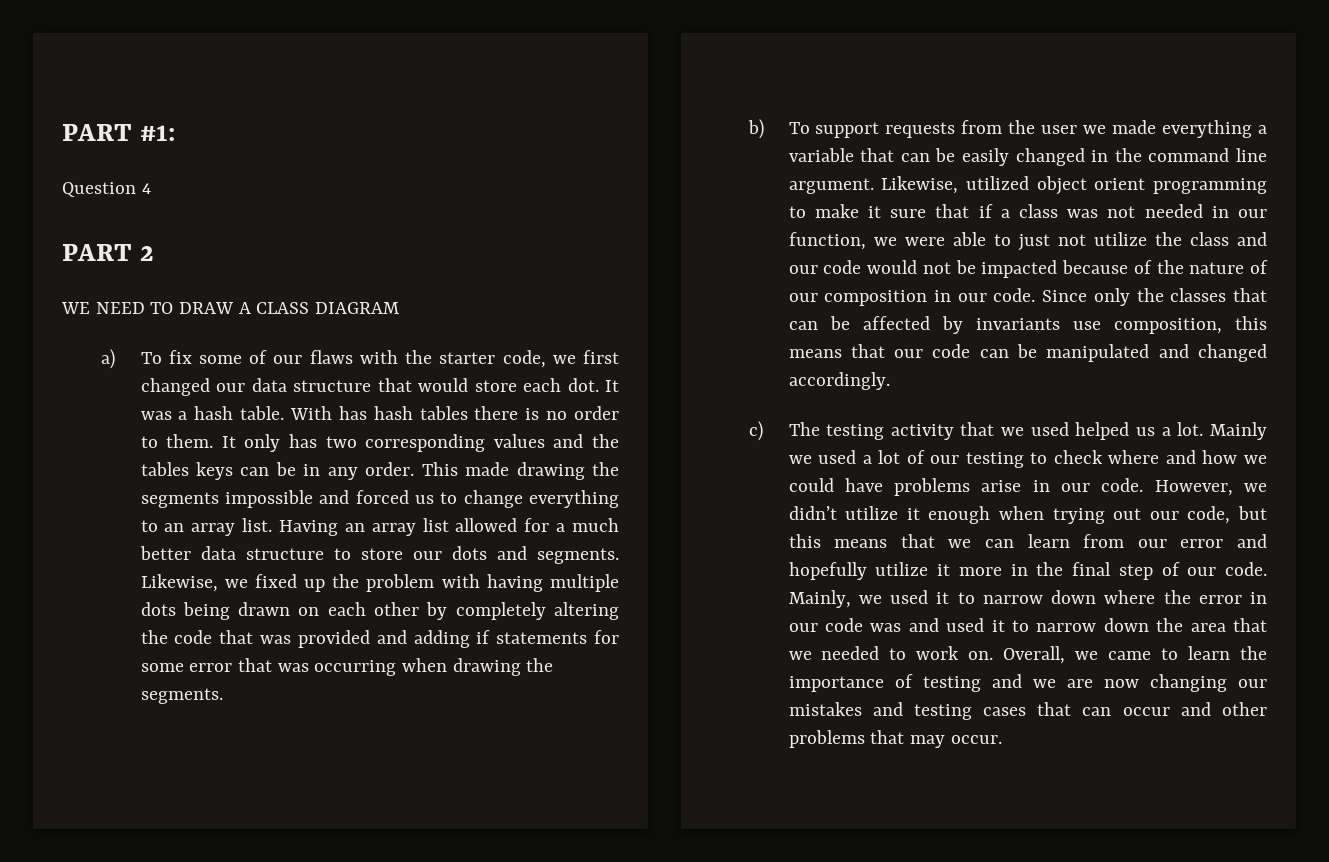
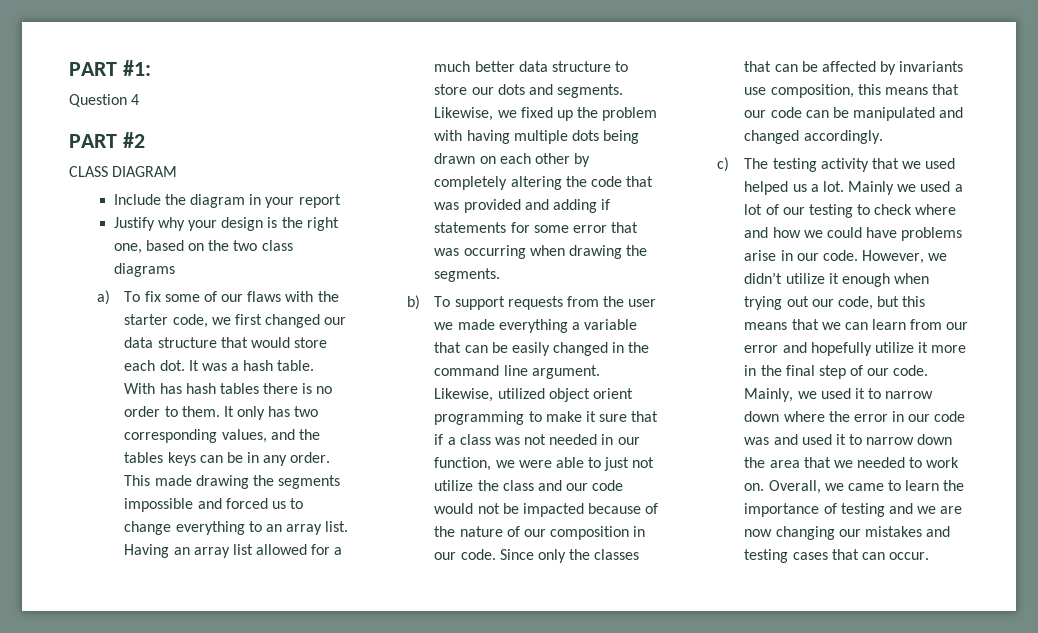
- PART 2
- WE NEED TO DRAW A CLASS DIAGRAM
+ PART #2
+ CLASS DIAGRAM
+ Include the diagram in your report
+ Justify why your design is the right one, based on the two class diagrams
- It only has two corresponding values and the tables keys can be in any order.
+ It only has two corresponding values, and the tables keys can be in any order.
- Overall, we came to learn the importance of testing and we are now changing our mistakes and testing cases that can occur and other problems that may occur.
+ Overall, we came to learn the importance of testing and we are now changing our mistakes and testing cases that can occur.

